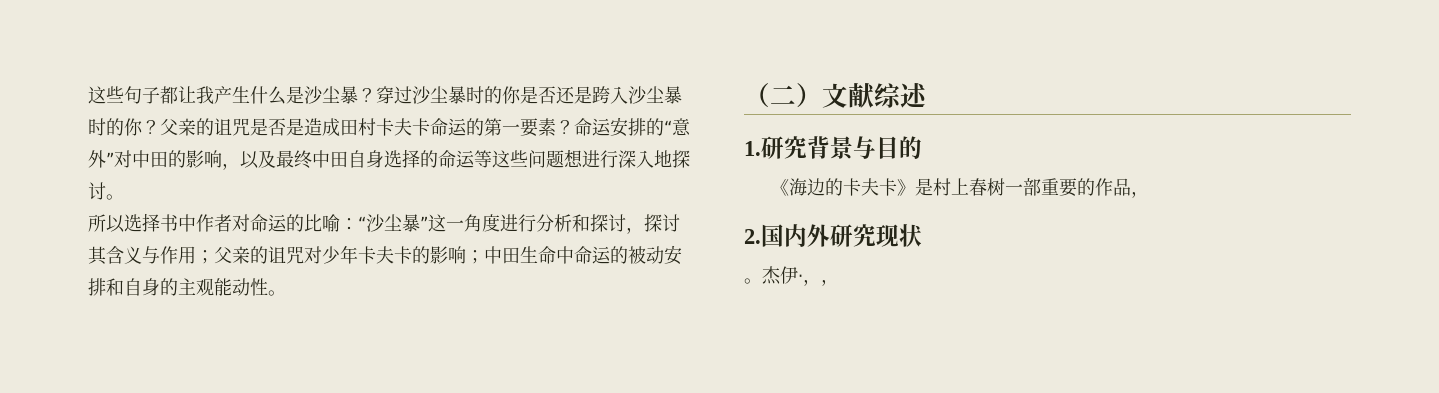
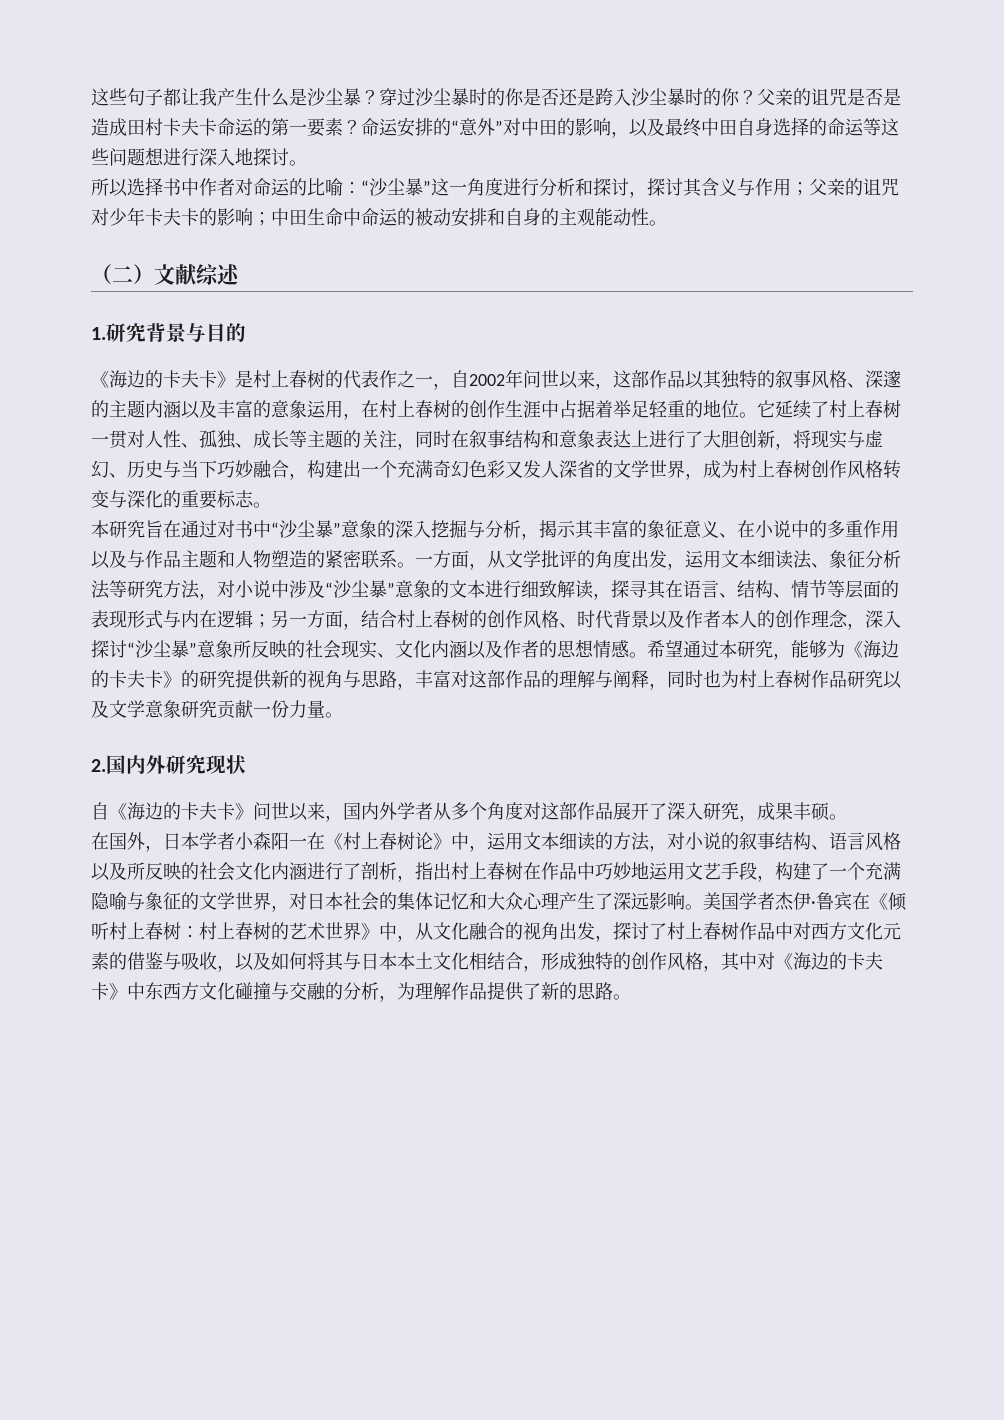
- 《海边的卡夫卡》是村上春树一部重要的作品，
+ 《海边的卡夫卡》是村上春树的代表作之一，自2002年问世以来，这部作品以其独特的叙事风格、深邃的主题内涵以及丰富的意象运用，在村上春树的创作生涯中占据着举足轻重的地位。它延续了村上春树一贯对人性、孤独、成长等主题的关注，同时在叙事结构和意象表达上进行了大胆创新，将现实与虚幻、历史与当下巧妙融合，构建出一个充满奇幻色彩又发人深省的文学世界，成为村上春树创作风格转变与深化的重要标志。
+ 本研究旨在通过对书中“沙尘暴”意象的深入挖掘与分析，揭示其丰富的象征意义、在小说中的多重作用以及与作品主题和人物塑造的紧密联系。一方面，从文学批评的角度出发，运用文本细读法、象征分析法等研究方法，对小说中涉及“沙尘暴”意象的文本进行细致解读，探寻其在语言、结构、情节等层面的表现形式与内在逻辑；另一方面，结合村上春树的创作风格、时代背景以及作者本人的创作理念，深入探讨“沙尘暴”意象所反映的社会现实、文化内涵以及作者的思想情感。希望通过本研究，能够为《海边的卡夫卡》的研究提供新的视角与思路，丰富对这部作品的理解与阐释，同时也为村上春树作品研究以及文学意象研究贡献一份力量。
- 。杰伊·，，
+ 自《海边的卡夫卡》问世以来，国内外学者从多个角度对这部作品展开了深入研究，成果丰硕。
+ 在国外，日本学者小森阳一在《村上春树论》中，运用文本细读的方法，对小说的叙事结构、语言风格以及所反映的社会文化内涵进行了剖析，指出村上春树在作品中巧妙地运用文艺手段，构建了一个充满隐喻与象征的文学世界，对日本社会的集体记忆和大众心理产生了深远影响。美国学者杰伊·鲁宾在《倾听村上春树：村上春树的艺术世界》中，从文化融合的视角出发，探讨了村上春树作品中对西方文化元素的借鉴与吸收，以及如何将其与日本本土文化相结合，形成独特的创作风格，其中对《海边的卡夫卡》中东西方文化碰撞与交融的分析，为理解作品提供了新的思路。

